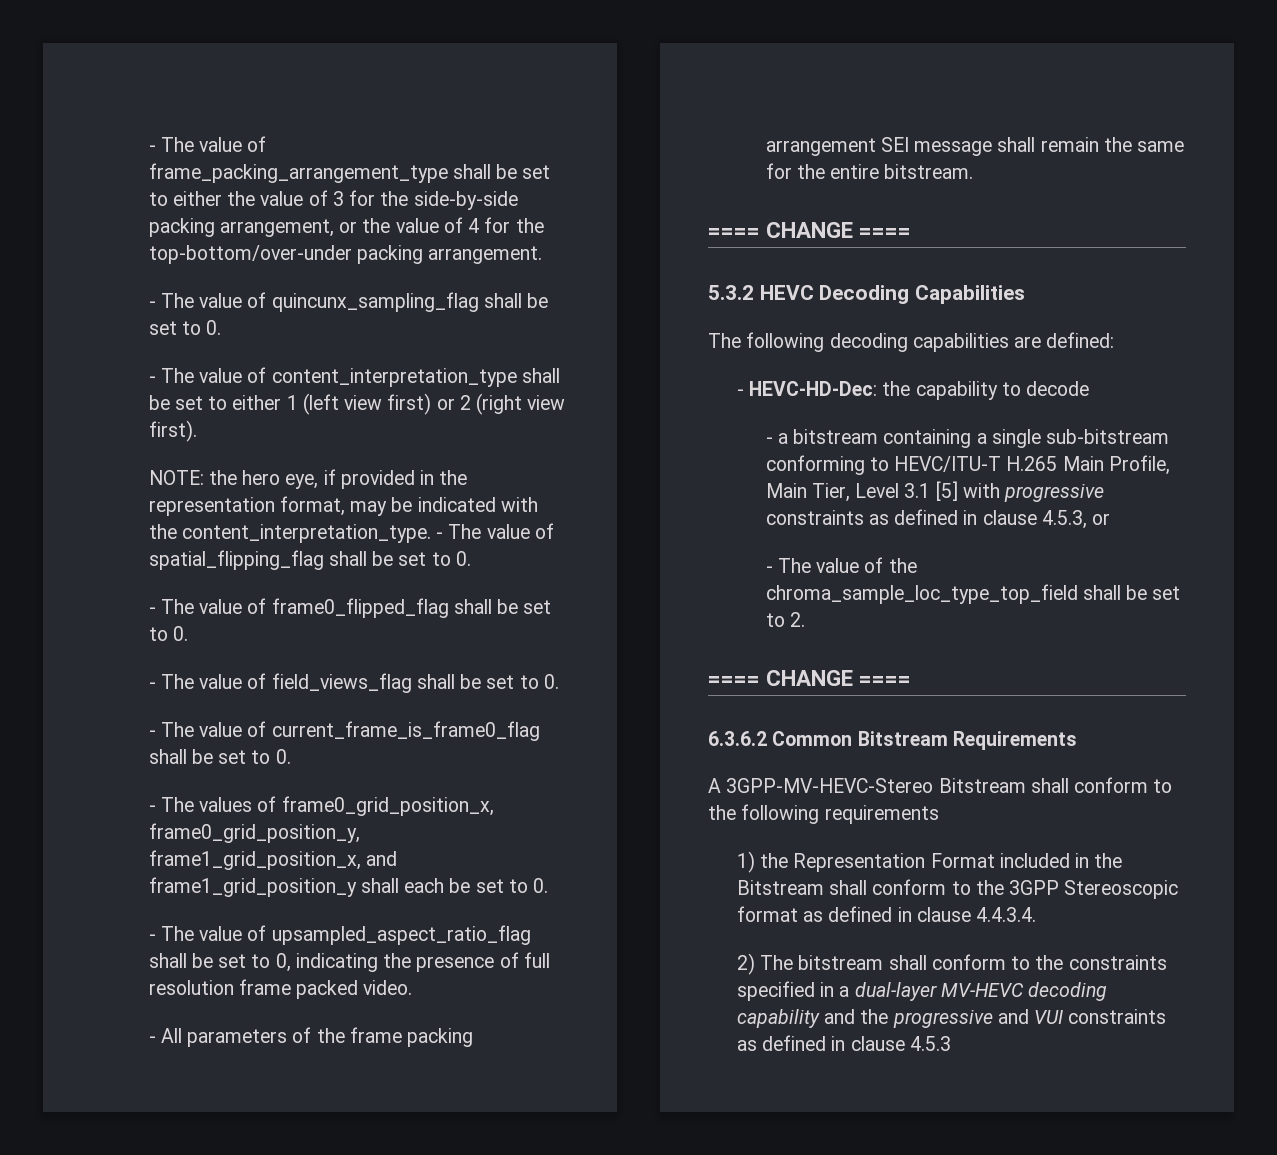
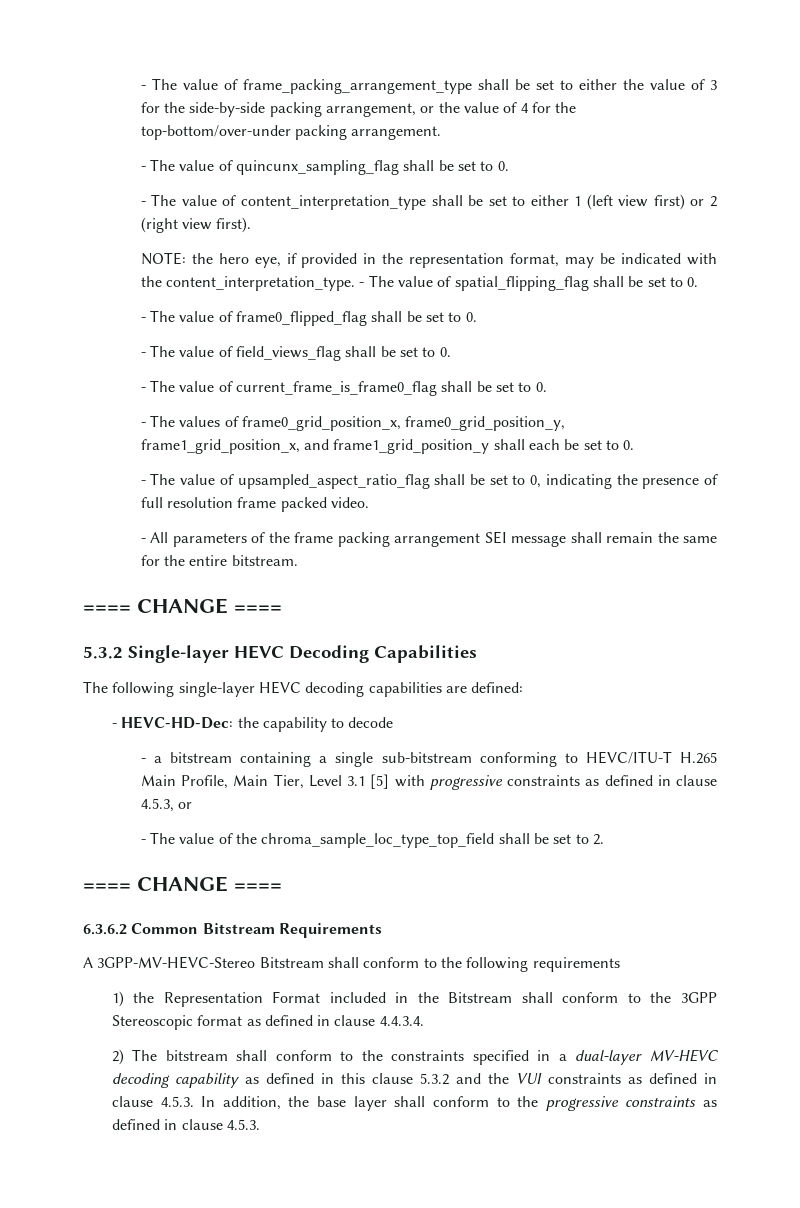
- 5.3.2 HEVC Decoding Capabilities
+ 5.3.2 Single-layer HEVC Decoding Capabilities
- The following decoding capabilities are defined:
+ The following single-layer HEVC decoding capabilities are defined:
- 2) The bitstream shall conform to the constraints specified in a dual-layer MV-HEVC decoding capability and the progressive and VUI constraints as defined in clause 4.5.3
+ 2) The bitstream shall conform to the constraints specified in a dual-layer MV-HEVC decoding capability as defined in this clause 5.3.2 and the VUI constraints as defined in clause 4.5.3. In addition, the base layer shall conform to the progressive constraints as defined in clause 4.5.3.

